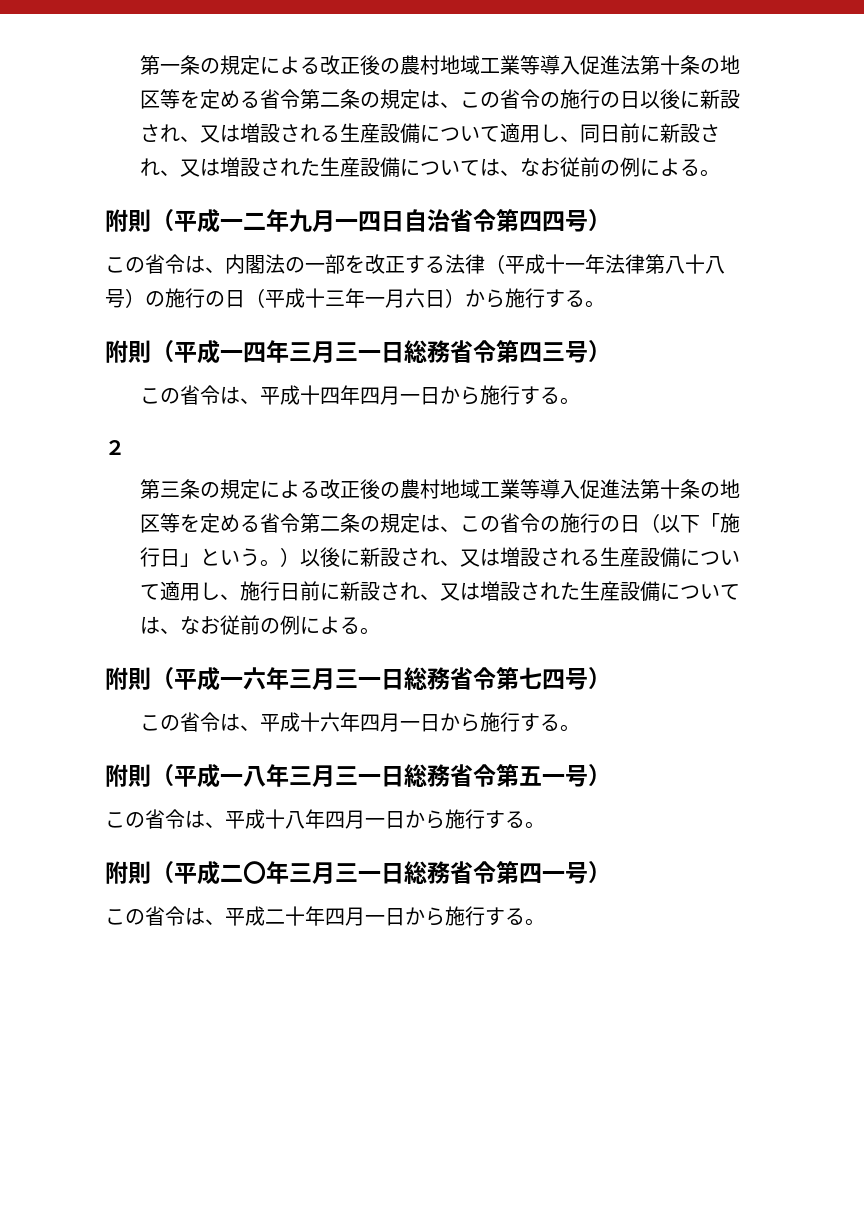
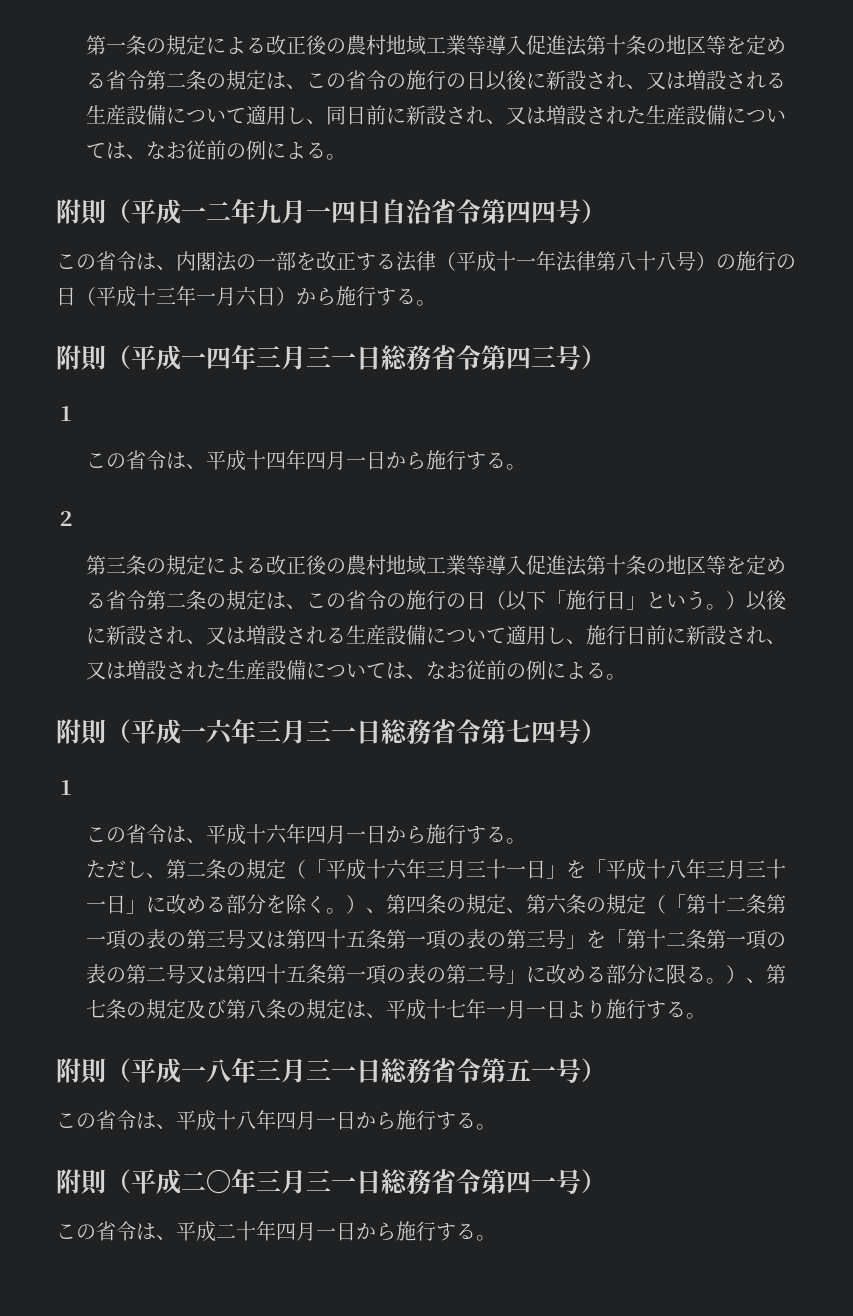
  附則（平成一四年三月三一日総務省令第四三号）
+ １
  附則（平成一六年三月三一日総務省令第七四号）
+ １
+ ただし、第二条の規定（「平成十六年三月三十一日」を「平成十八年三月三十一日」に改める部分を除く。）、第四条の規定、第六条の規定（「第十二条第一項の表の第三号又は第四十五条第一項の表の第三号」を「第十二条第一項の表の第二号又は第四十五条第一項の表の第二号」に改める部分に限る。）、第七条の規定及び第八条の規定は、平成十七年一月一日より施行する。

